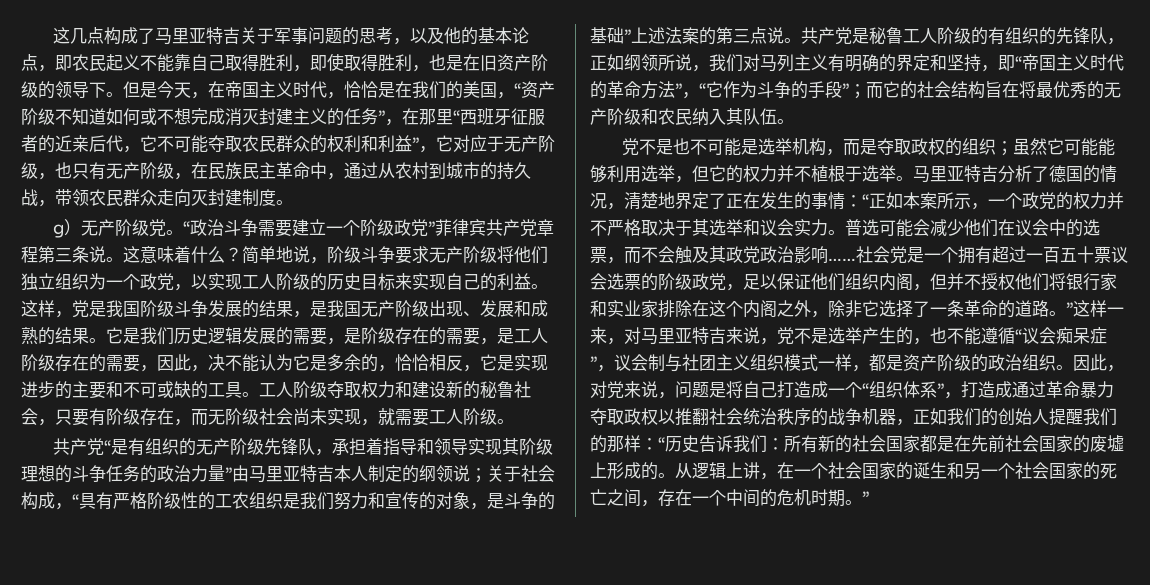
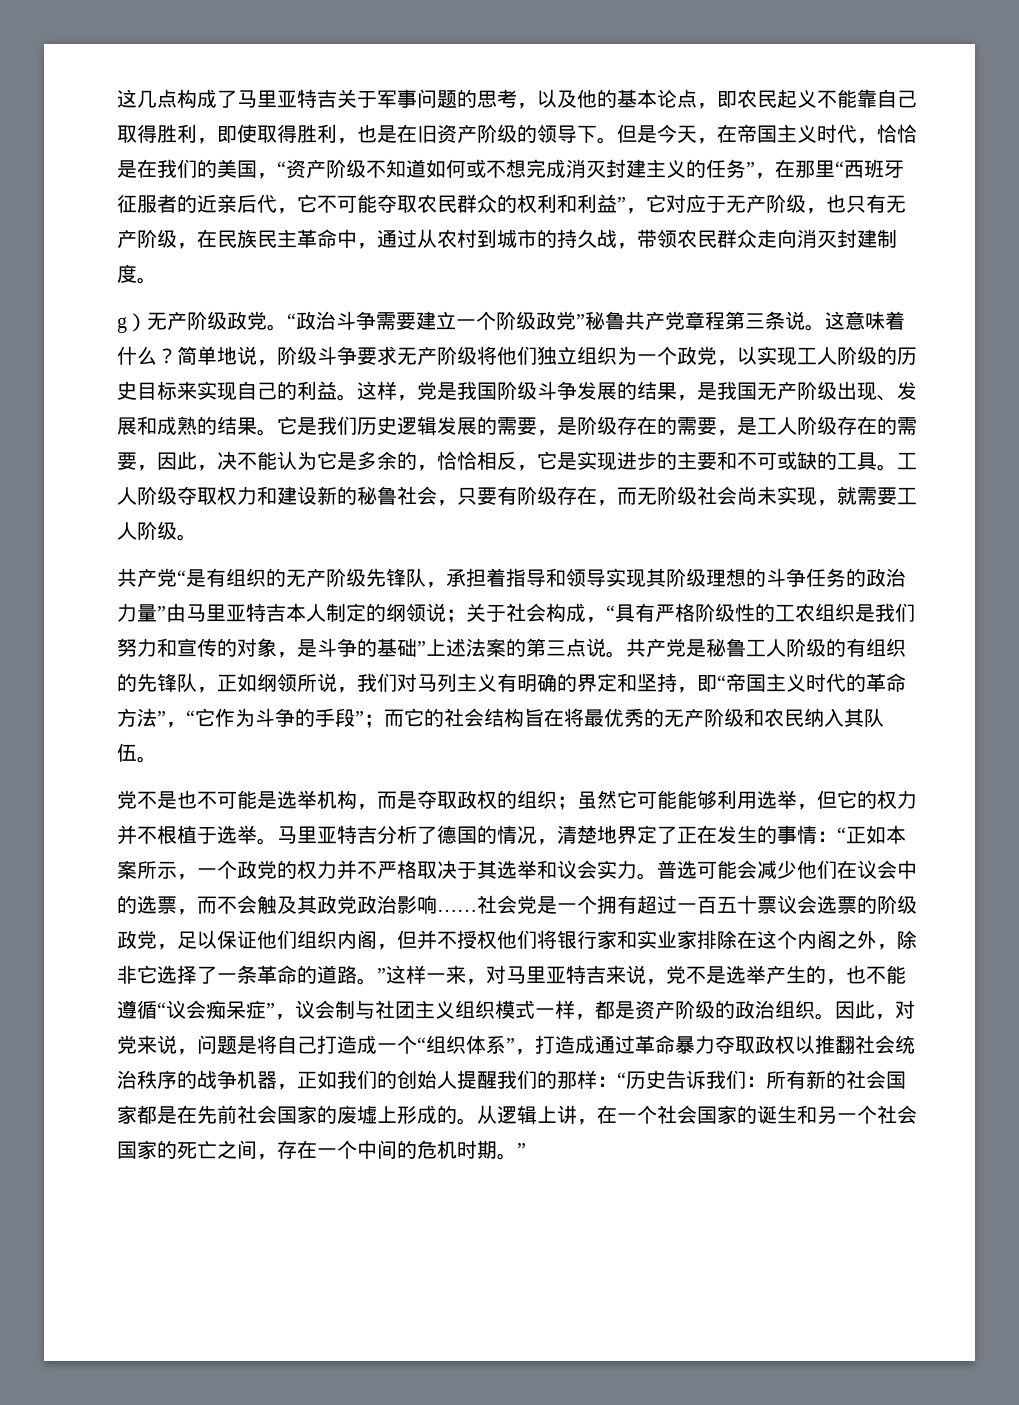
- 但是今天，在帝国主义时代，恰恰是在我们的美国，“资产阶级不知道如何或不想完成消灭封建主义的任务”，在那里“西班牙征服者的近亲后代，它不可能夺取农民群众的权利和利益”，它对应于无产阶级，也只有无产阶级，在民族民主革命中，通过从农村到城市的持久战，带领农民群众走向灭封建制度。
+ 但是今天，在帝国主义时代，恰恰是在我们的美国，“资产阶级不知道如何或不想完成消灭封建主义的任务”，在那里“西班牙征服者的近亲后代，它不可能夺取农民群众的权利和利益”，它对应于无产阶级，也只有无产阶级，在民族民主革命中，通过从农村到城市的持久战，带领农民群众走向消灭封建制度。
- g）无产阶级党。
+ g）无产阶级政党。
- “政治斗争需要建立一个阶级政党”菲律宾共产党章程第三条说。
+ “政治斗争需要建立一个阶级政党”秘鲁共产党章程第三条说。
- 党不是也不可能是选举机构，而是夺取政权的组织；虽然它可能能够利用选举，但它的权力并不植根于选举。
+ 党不是也不可能是选举机构，而是夺取政权的组织；虽然它可能能够利用选举，但它的权力并不根植于选举。

